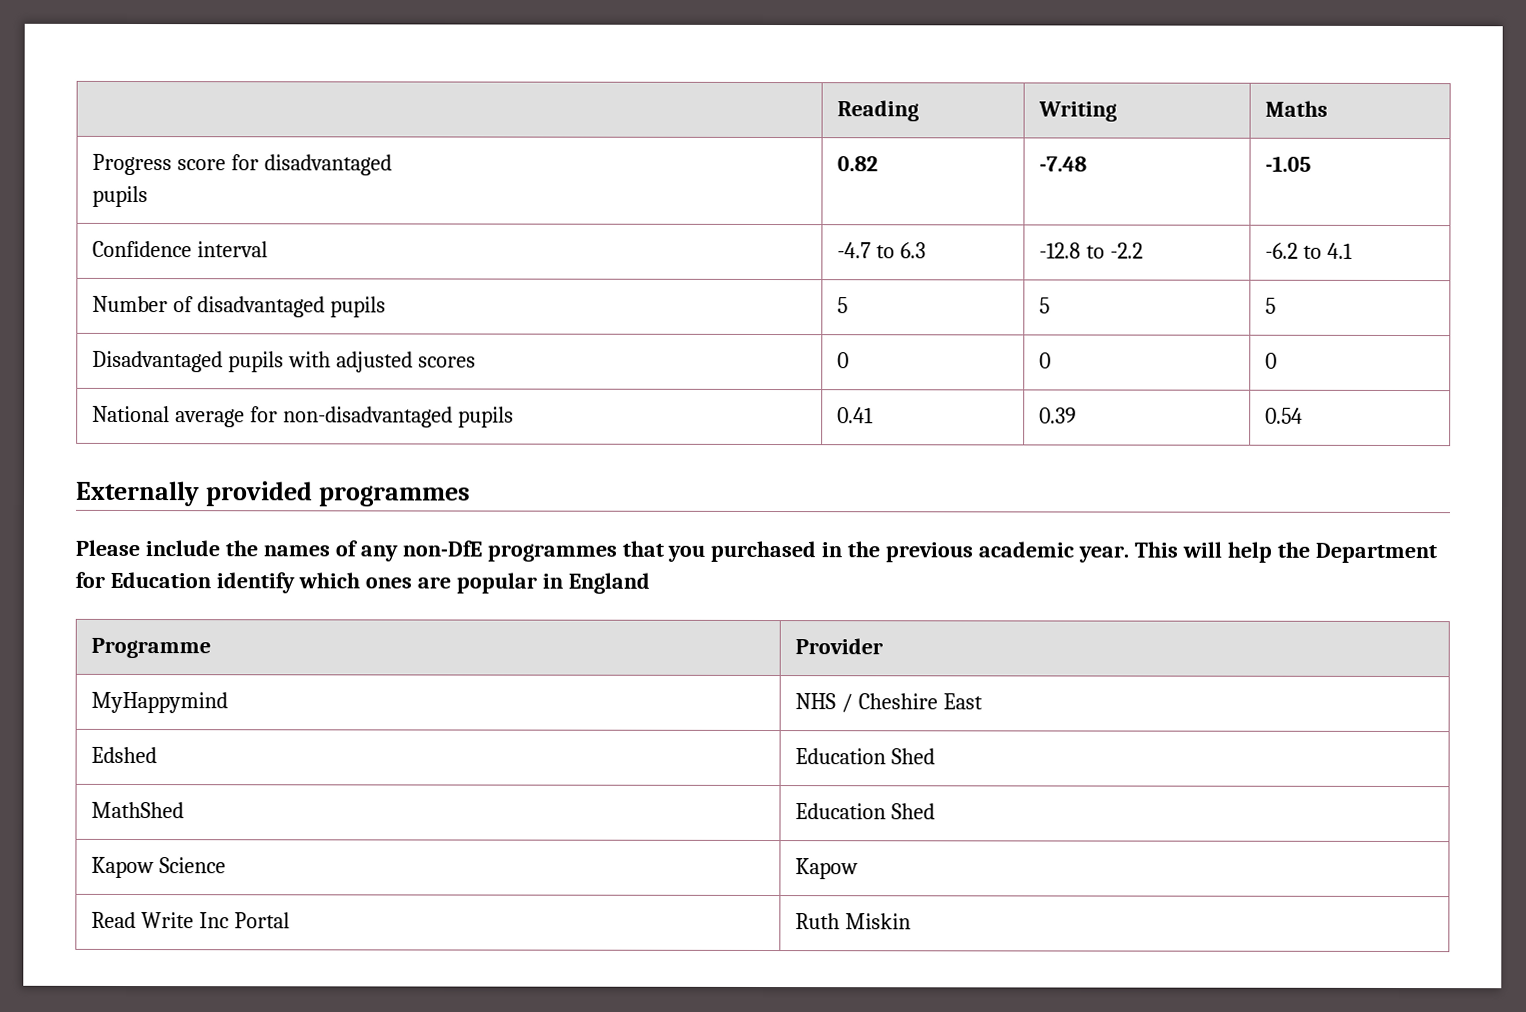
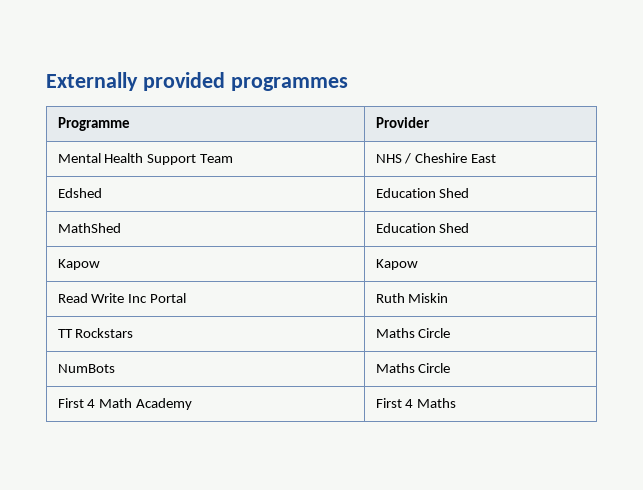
- | Reading | Writing | Maths
- Progress score for disadvantaged
- pupils | 0.82 | -7.48 | -1.05
- Confidence interval | -4.7 to 6.3 | -12.8 to -2.2 | -6.2 to 4.1
- Number of disadvantaged pupils | 5 | 5 | 5
- Disadvantaged pupils with adjusted scores | 0 | 0 | 0
- National average for non-disadvantaged pupils | 0.41 | 0.39 | 0.54
  Externally provided programmes
- Please include the names of any non-DfE programmes that you purchased in the previous academic year. This will help the Department for Education identify which ones are popular in England
  Programme | Provider
- MyHappymind | NHS / Cheshire East
+ Mental Health Support Team | NHS / Cheshire East
- Kapow Science | Kapow
+ Kapow | Kapow
+ TT Rockstars | Maths Circle
+ NumBots | Maths Circle
+ First 4 Math Academy | First 4 Maths

